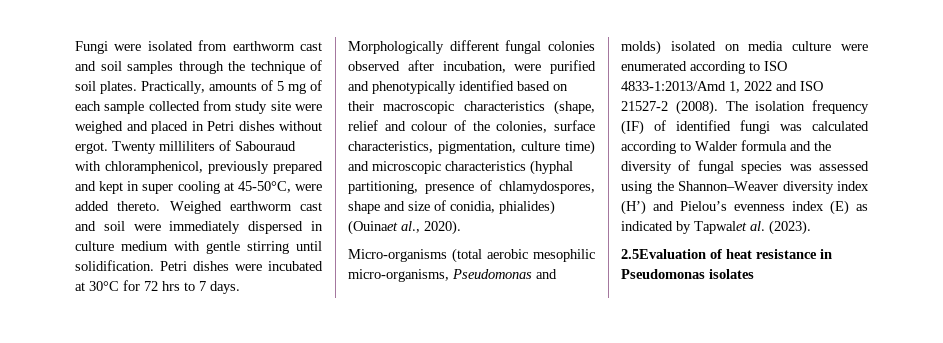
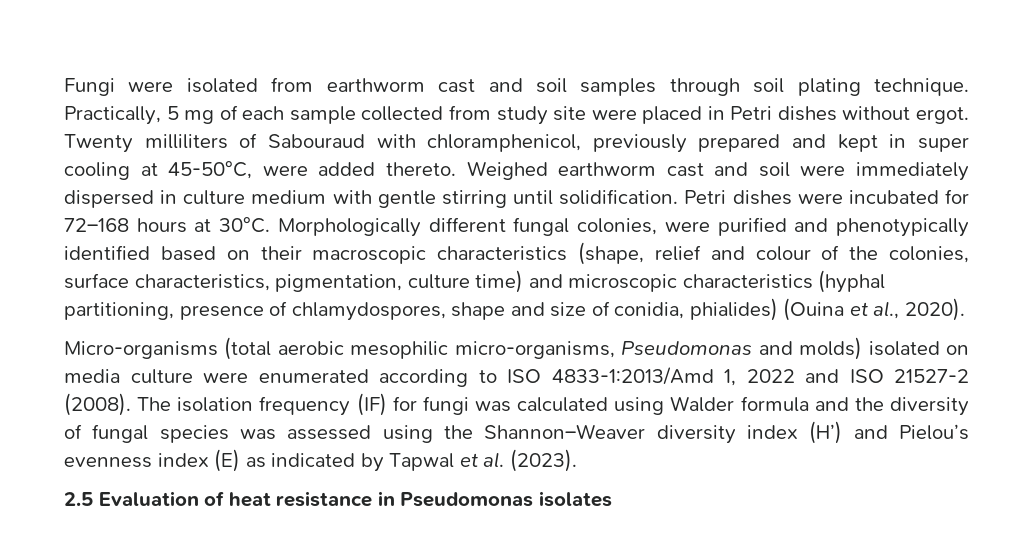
- Fungi were isolated from earthworm cast and soil samples through the technique of soil plates. Practically, amounts of 5 mg of each sample collected from study site were weighed and placed in Petri dishes without ergot.
+ Fungi were isolated from earthworm cast and soil samples through soil plating technique. Practically, 5 mg of each sample collected from study site were placed in Petri dishes without ergot.
- Petri dishes were incubated at 30°C for 72 hrs to 7 days. Morphologically different fungal colonies observed after incubation, were purified and phenotypically identified based on their macroscopic characteristics (shape, relief and colour of the colonies, surface characteristics, pigmentation, culture time) and microscopic characteristics (hyphal partitioning, presence of chlamydospores, shape and size of conidia, phialides) (Ouinaet al., 2020).
+ Petri dishes were incubated for 72–168 hours at 30°C. Morphologically different fungal colonies, were purified and phenotypically identified based on their macroscopic characteristics (shape, relief and colour of the colonies, surface characteristics, pigmentation, culture time) and microscopic characteristics (hyphal partitioning, presence of chlamydospores, shape and size of conidia, phialides) (Ouina et al., 2020).
- The isolation frequency (IF) of identified fungi was calculated according to Walder formula and the diversity of fungal species was assessed using the Shannon–Weaver diversity index (H’) and Pielou’s evenness index (E) as indicated by Tapwalet al. (2023).
+ The isolation frequency (IF) for fungi was calculated using Walder formula and the diversity of fungal species was assessed using the Shannon–Weaver diversity index (H’) and Pielou’s evenness index (E) as indicated by Tapwal et al. (2023).
- 2.5Evaluation of heat resistance in Pseudomonas isolates
+ 2.5 Evaluation of heat resistance in Pseudomonas isolates

